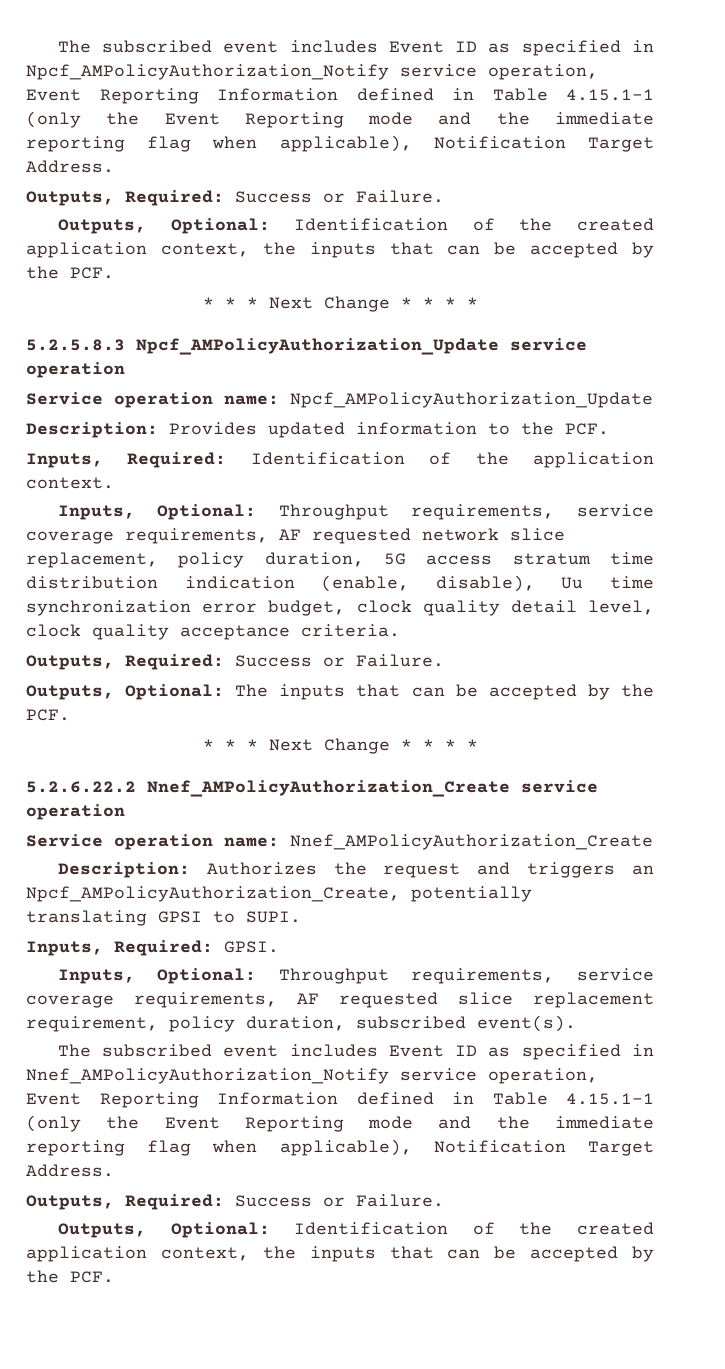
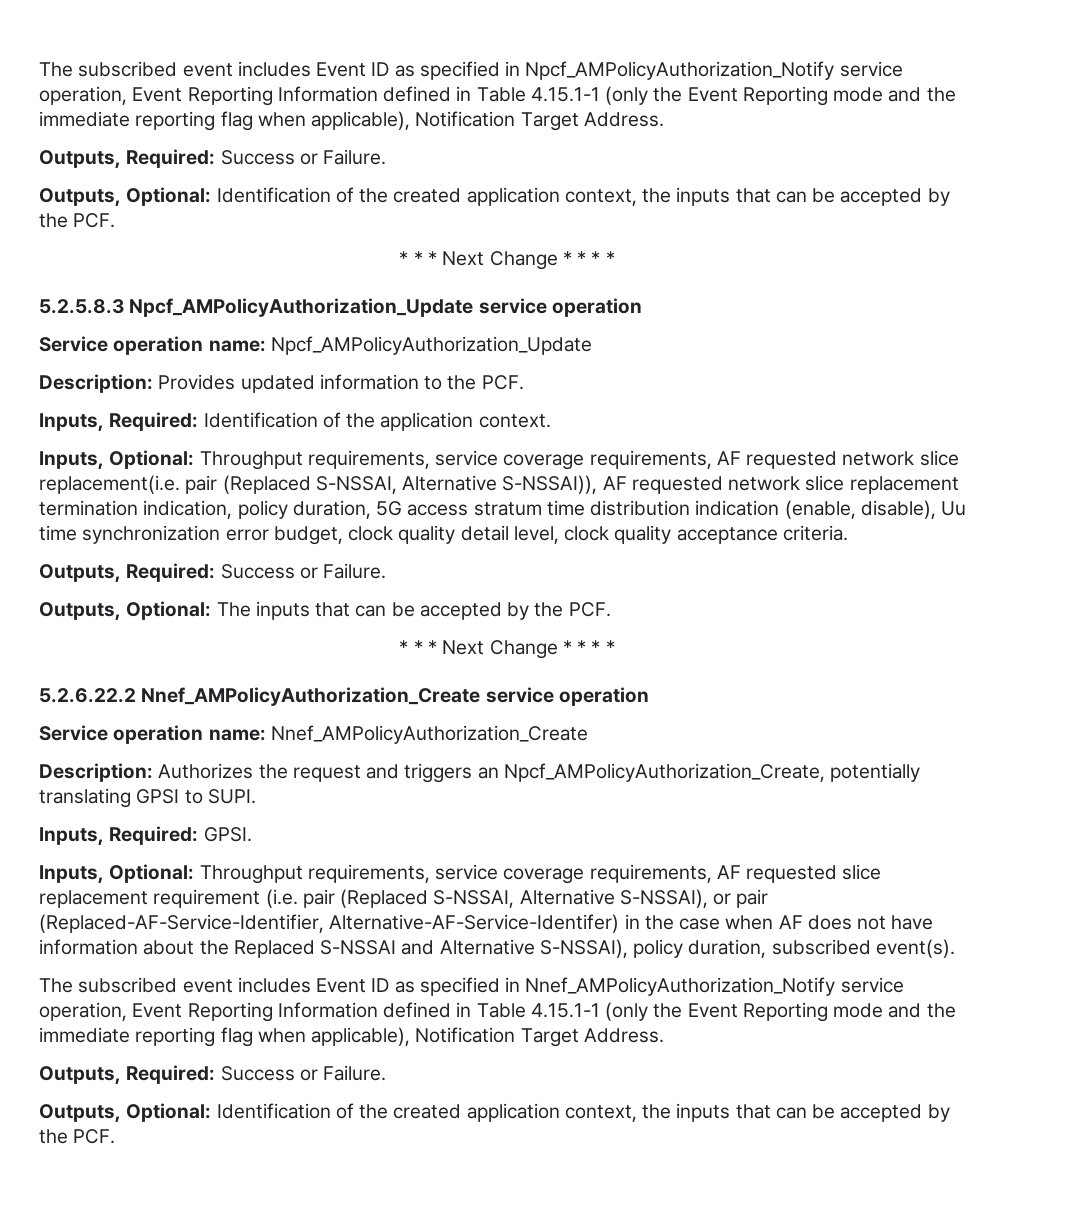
- Inputs, Optional: Throughput requirements, service coverage requirements, AF requested network slice replacement, policy duration, 5G access stratum time distribution indication (enable, disable), Uu time synchronization error budget, clock quality detail level, clock quality acceptance criteria.
+ Inputs, Optional: Throughput requirements, service coverage requirements, AF requested network slice replacement(i.e. pair (Replaced S-NSSAI, Alternative S-NSSAI)), AF requested network slice replacement termination indication, policy duration, 5G access stratum time distribution indication (enable, disable), Uu time synchronization error budget, clock quality detail level, clock quality acceptance criteria.
- Inputs, Optional: Throughput requirements, service coverage requirements, AF requested slice replacement requirement, policy duration, subscribed event(s).
+ Inputs, Optional: Throughput requirements, service coverage requirements, AF requested slice replacement requirement (i.e. pair (Replaced S-NSSAI, Alternative S-NSSAI), or pair (Replaced-AF-Service-Identifier, Alternative-AF-Service-Identifer) in the case when AF does not have information about the Replaced S-NSSAI and Alternative S-NSSAI), policy duration, subscribed event(s).

